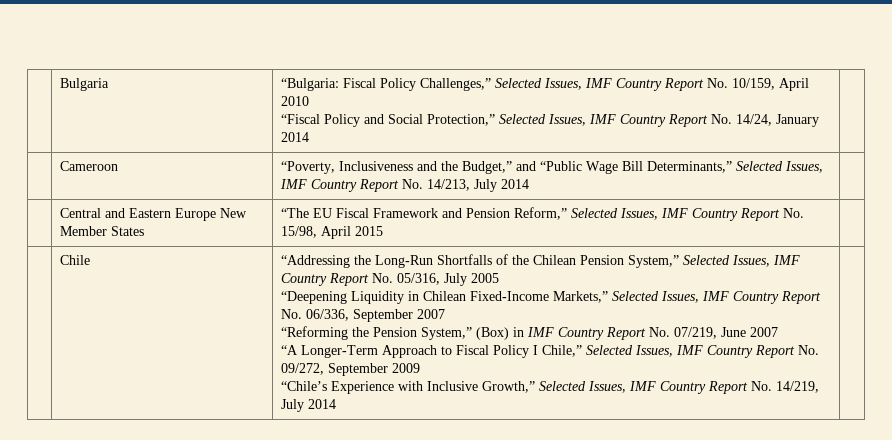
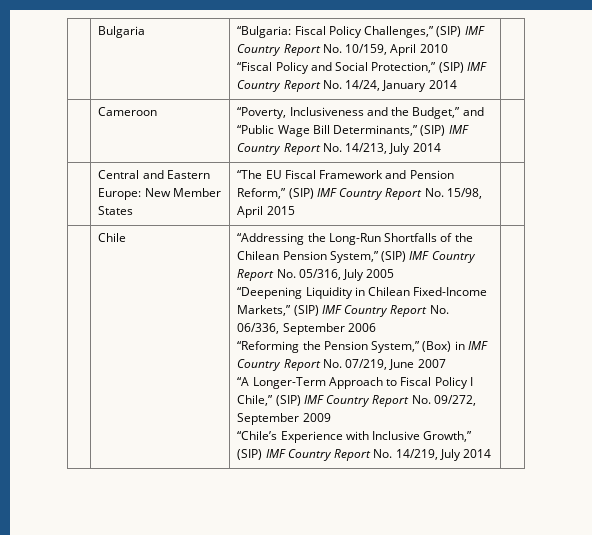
- | Bulgaria | “Bulgaria: Fiscal Policy Challenges,” Selected Issues, IMF Country Report No. 10/159, April 2010
- “Fiscal Policy and Social Protection,” Selected Issues, IMF Country Report No. 14/24, January 2014 |
+ | Bulgaria | “Bulgaria: Fiscal Policy Challenges,” (SIP) IMF Country Report No. 10/159, April 2010
+ “Fiscal Policy and Social Protection,” (SIP) IMF Country Report No. 14/24, January 2014 |
- | Cameroon | “Poverty, Inclusiveness and the Budget,” and “Public Wage Bill Determinants,” Selected Issues, IMF Country Report No. 14/213, July 2014 |
+ | Cameroon | “Poverty, Inclusiveness and the Budget,” and “Public Wage Bill Determinants,” (SIP) IMF Country Report No. 14/213, July 2014 |
- | Central and Eastern Europe New Member States | “The EU Fiscal Framework and Pension Reform,” Selected Issues, IMF Country Report No. 15/98, April 2015 |
+ | Central and Eastern Europe: New Member States | “The EU Fiscal Framework and Pension Reform,” (SIP) IMF Country Report No. 15/98, April 2015 |
- “Addressing the Long-Run Shortfalls of the Chilean Pension System,” Selected Issues, IMF Country Report No. 05/316, July 2005
+ “Addressing the Long-Run Shortfalls of the Chilean Pension System,” (SIP) IMF Country Report No. 05/316, July 2005
- “Deepening Liquidity in Chilean Fixed-Income Markets,” Selected Issues, IMF Country Report No. 06/336, September 2007
+ “Deepening Liquidity in Chilean Fixed-Income Markets,” (SIP) IMF Country Report No. 06/336, September 2006
- “A Longer-Term Approach to Fiscal Policy I Chile,” Selected Issues, IMF Country Report No. 09/272, September 2009
+ “A Longer-Term Approach to Fiscal Policy I Chile,” (SIP) IMF Country Report No. 09/272, September 2009
- “Chile’s Experience with Inclusive Growth,” Selected Issues, IMF Country Report No. 14/219, July 2014
+ “Chile’s Experience with Inclusive Growth,” (SIP) IMF Country Report No. 14/219, July 2014

